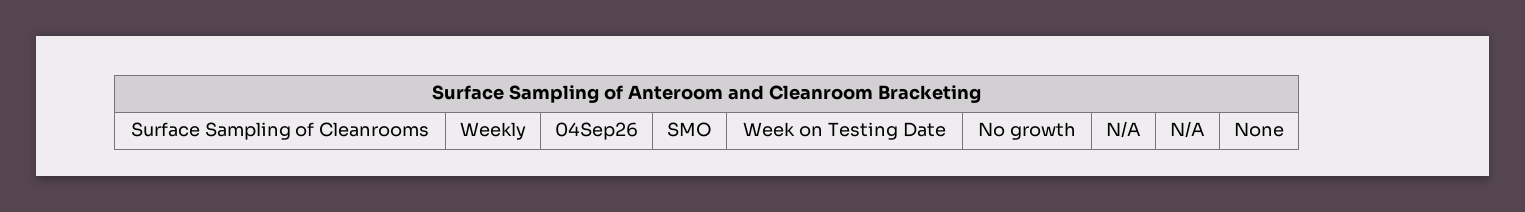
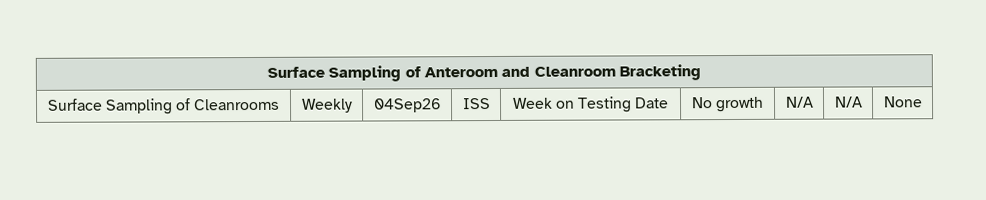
- Surface Sampling of Cleanrooms | Weekly | 04Sep26 | SMO | Week on Testing Date | No growth | N/A | N/A | None
+ Surface Sampling of Cleanrooms | Weekly | 04Sep26 | ISS | Week on Testing Date | No growth | N/A | N/A | None

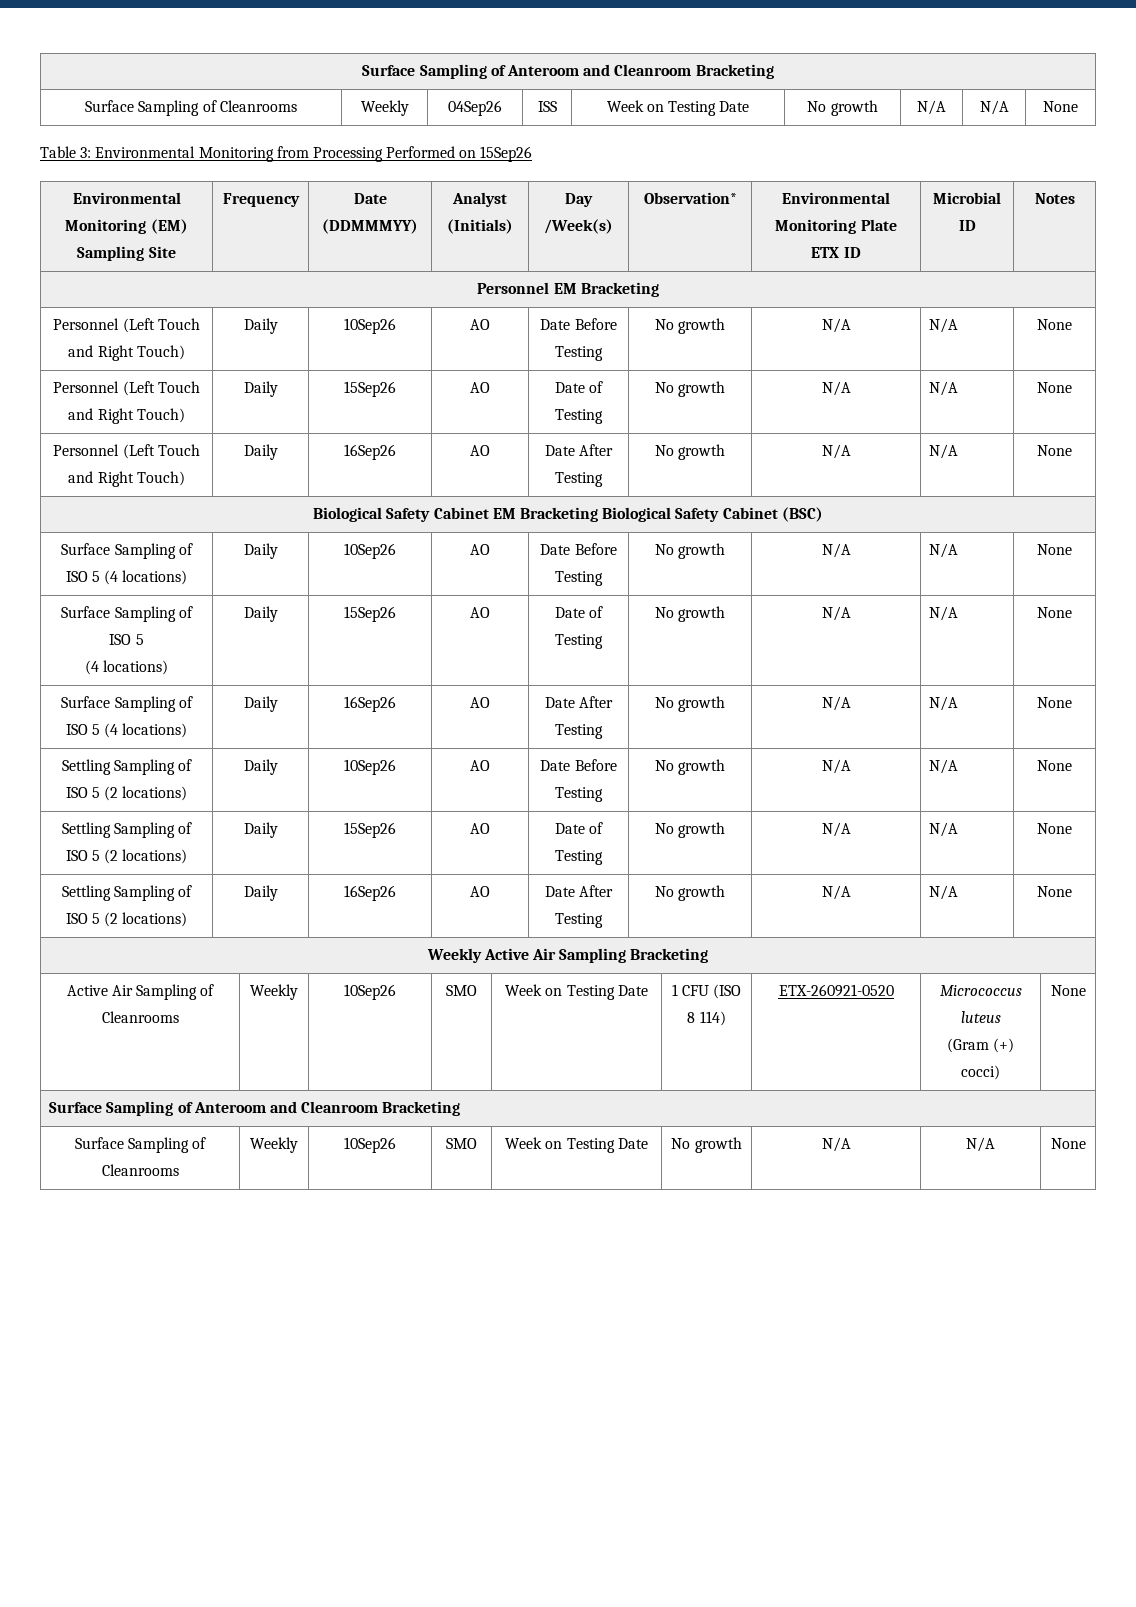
+ Table 3: Environmental Monitoring from Processing Performed on 15Sep26
+ Environmental Monitoring (EM) Sampling Site | Frequency | Date (DDMMMYY) | Analyst (Initials) | Day /Week(s) | Observation* | Environmental Monitoring Plate ETX ID | Microbial ID | Notes
+ Personnel EM Bracketing
+ Personnel (Left Touch and Right Touch) | Daily | 10Sep26 | AO | Date Before Testing | No growth | N/A | N/A | None
+ Personnel (Left Touch and Right Touch) | Daily | 15Sep26 | AO | Date of Testing | No growth | N/A | N/A | None
+ Personnel (Left Touch and Right Touch) | Daily | 16Sep26 | AO | Date After Testing | No growth | N/A | N/A | None
+ Biological Safety Cabinet EM Bracketing Biological Safety Cabinet (BSC)
+ Surface Sampling of ISO 5 (4 locations) | Daily | 10Sep26 | AO | Date Before Testing | No growth | N/A | N/A | None
+ Surface Sampling of ISO 5
+ (4 locations) | Daily | 15Sep26 | AO | Date of Testing | No growth | N/A | N/A | None
+ Surface Sampling of ISO 5 (4 locations) | Daily | 16Sep26 | AO | Date After Testing | No growth | N/A | N/A | None
+ Settling Sampling of ISO 5 (2 locations) | Daily | 10Sep26 | AO | Date Before Testing | No growth | N/A | N/A | None
+ Settling Sampling of ISO 5 (2 locations) | Daily | 15Sep26 | AO | Date of Testing | No growth | N/A | N/A | None
+ Settling Sampling of ISO 5 (2 locations) | Daily | 16Sep26 | AO | Date After Testing | No growth | N/A | N/A | None
+ Weekly Active Air Sampling Bracketing
+ Active Air Sampling of Cleanrooms | Weekly | 10Sep26 | SMO | Week on Testing Date | 1 CFU (ISO 8 114) | ETX-260921-0520 | Micrococcus luteus
+ (Gram (+) cocci) | None
+ Surface Sampling of Anteroom and Cleanroom Bracketing
+ Surface Sampling of Cleanrooms | Weekly | 10Sep26 | SMO | Week on Testing Date | No growth | N/A | N/A | None

